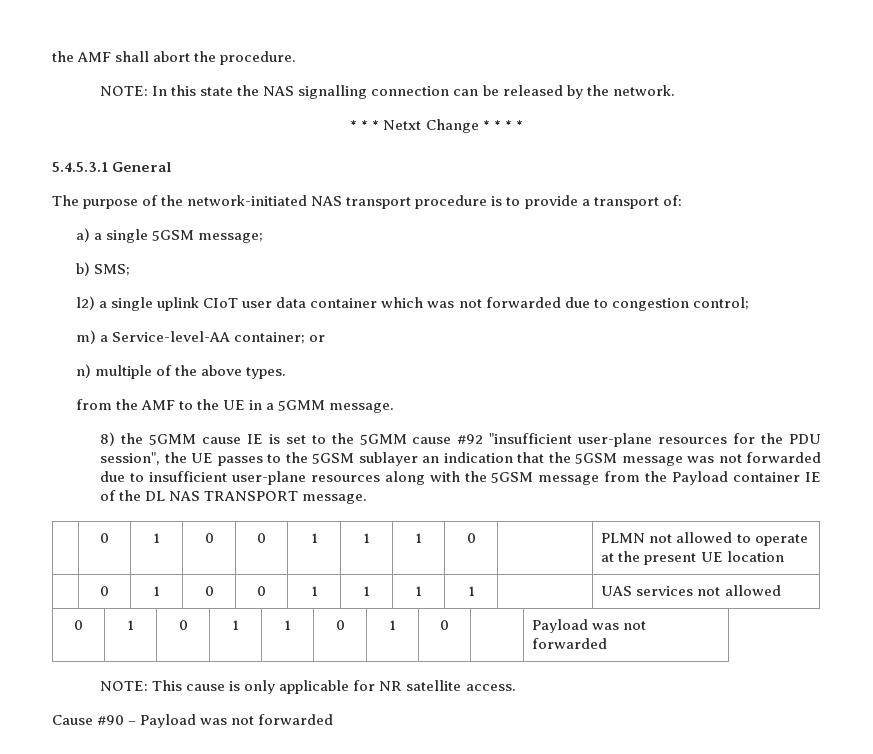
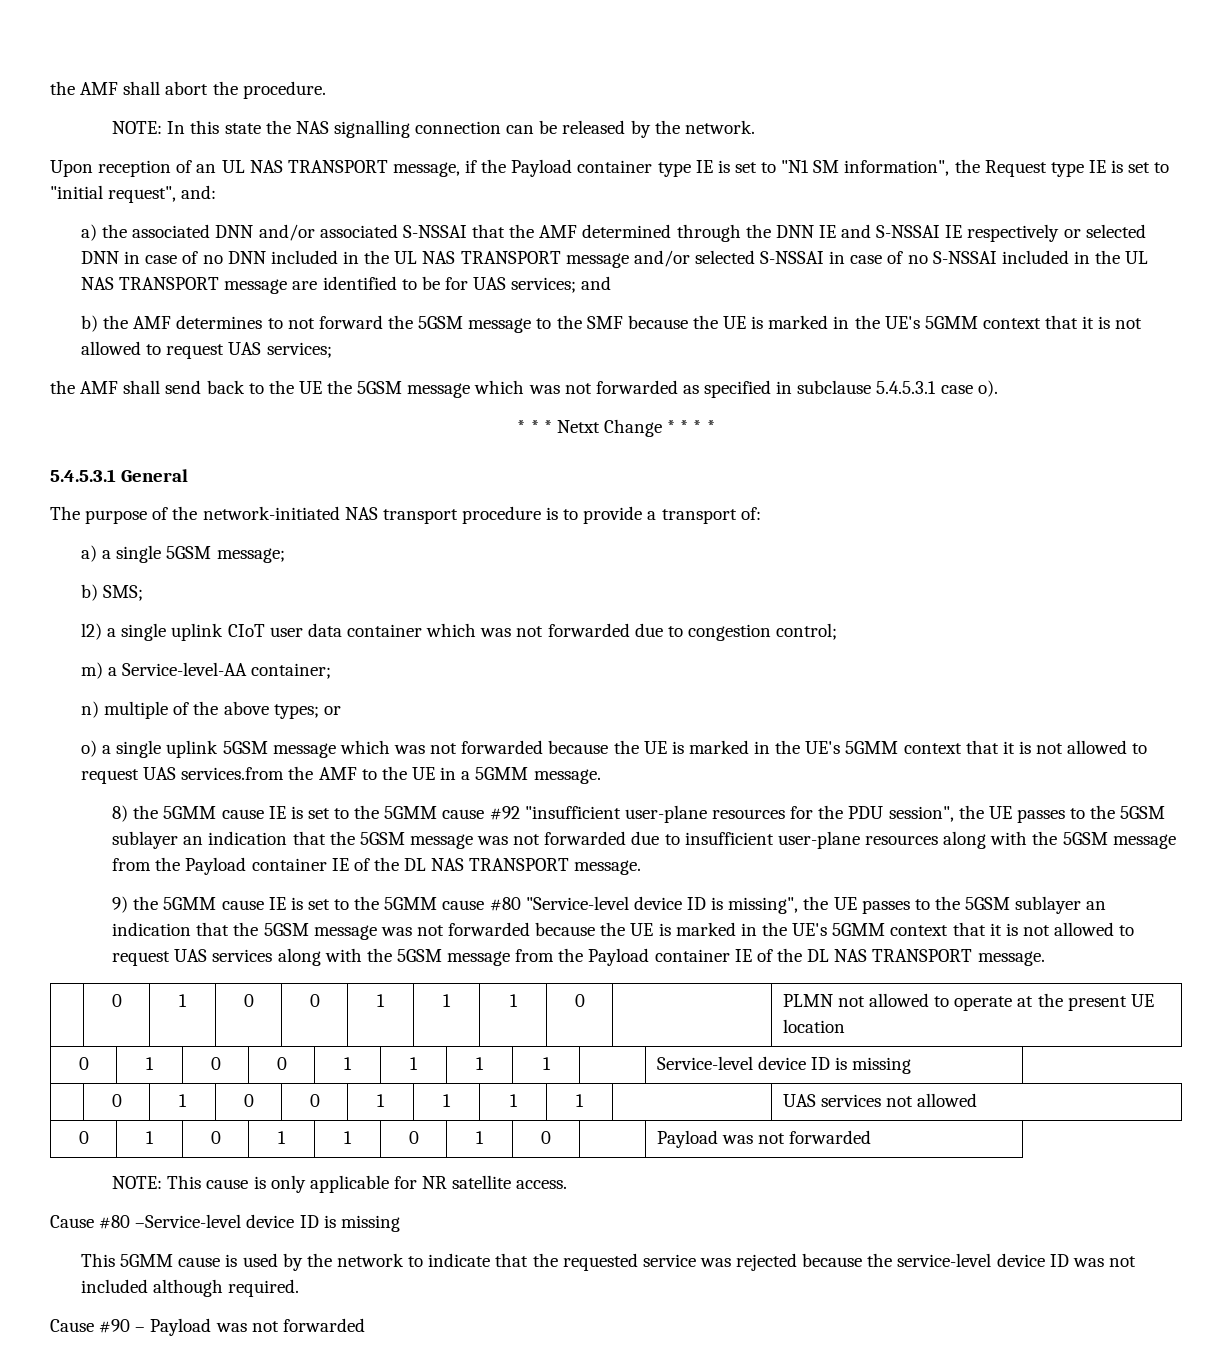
+ Upon reception of an UL NAS TRANSPORT message, if the Payload container type IE is set to "N1 SM information", the Request type IE is set to "initial request", and:
+ a) the associated DNN and/or associated S-NSSAI that the AMF determined through the DNN IE and S-NSSAI IE respectively or selected DNN in case of no DNN included in the UL NAS TRANSPORT message and/or selected S-NSSAI in case of no S-NSSAI included in the UL NAS TRANSPORT message are identified to be for UAS services; and
+ b) the AMF determines to not forward the 5GSM message to the SMF because the UE is marked in the UE's 5GMM context that it is not allowed to request UAS services;
+ the AMF shall send back to the UE the 5GSM message which was not forwarded as specified in subclause 5.4.5.3.1 case o).
- m) a Service-level-AA container; or
+ m) a Service-level-AA container;
- n) multiple of the above types.
- from the AMF to the UE in a 5GMM message.
+ n) multiple of the above types; or
+ o) a single uplink 5GSM message which was not forwarded because the UE is marked in the UE's 5GMM context that it is not allowed to request UAS services.from the AMF to the UE in a 5GMM message.
+ 9) the 5GMM cause IE is set to the 5GMM cause #80 "Service-level device ID is missing", the UE passes to the 5GSM sublayer an indication that the 5GSM message was not forwarded because the UE is marked in the UE's 5GMM context that it is not allowed to request UAS services along with the 5GSM message from the Payload container IE of the DL NAS TRANSPORT message.
+ 0 | 1 | 0 | 0 | 1 | 1 | 1 | 1 | | Service-level device ID is missing
+ Cause #80 –Service-level device ID is missing
+ This 5GMM cause is used by the network to indicate that the requested service was rejected because the service-level device ID was not included although required.

